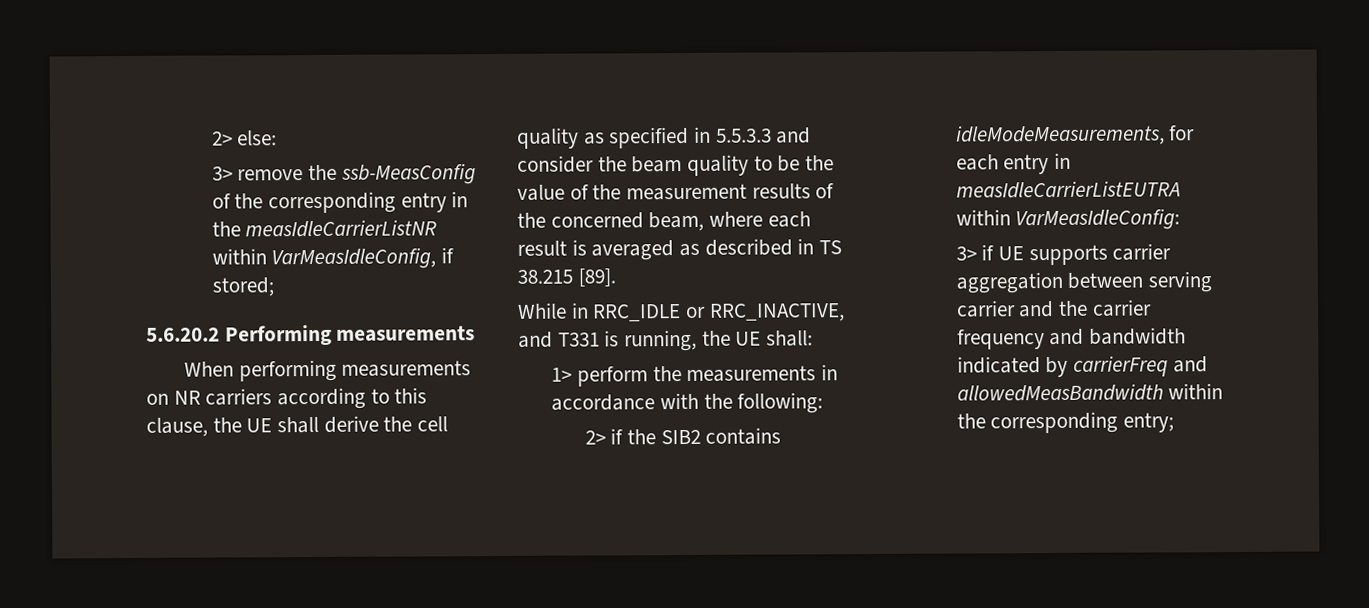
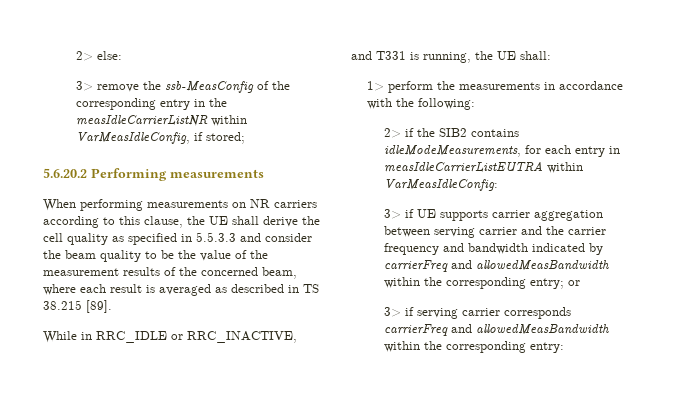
- 3> if UE supports carrier aggregation between serving carrier and the carrier frequency and bandwidth indicated by carrierFreq and allowedMeasBandwidth within the corresponding entry;
+ 3> if UE supports carrier aggregation between serving carrier and the carrier frequency and bandwidth indicated by carrierFreq and allowedMeasBandwidth within the corresponding entry; or
+ 3> if serving carrier corresponds carrierFreq and allowedMeasBandwidth within the corresponding entry:

